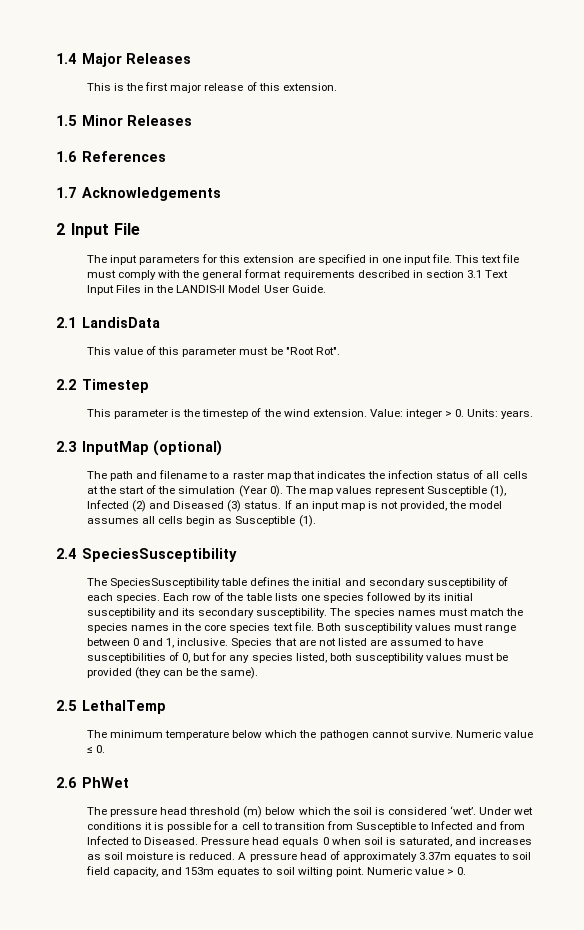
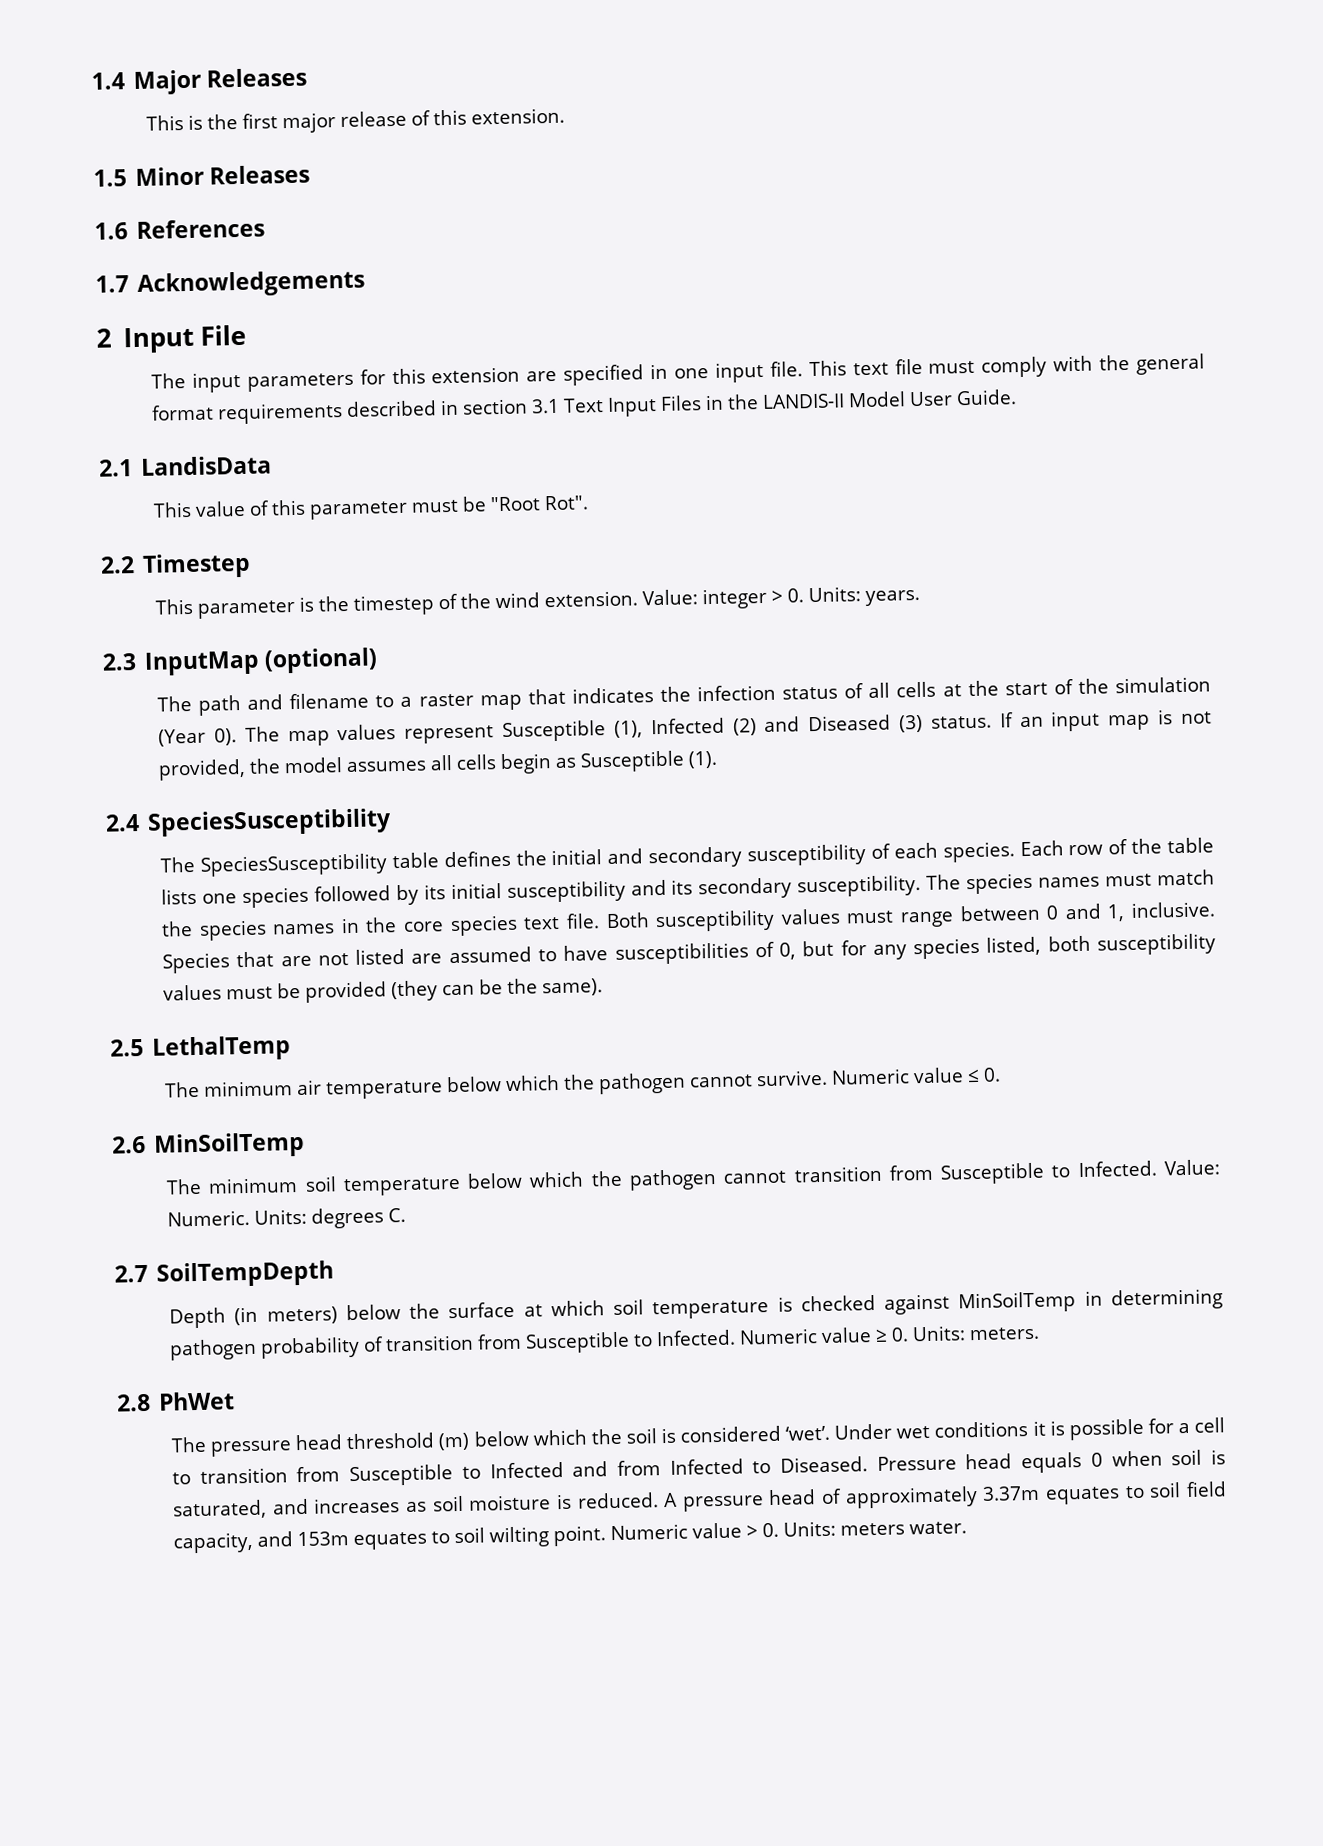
- The minimum temperature below which the pathogen cannot survive.
+ The minimum air temperature below which the pathogen cannot survive.
- 2.6 PhWet
+ 2.6 MinSoilTemp
+ The minimum soil temperature below which the pathogen cannot transition from Susceptible to Infected. Value: Numeric. Units: degrees C.
+ 2.7 SoilTempDepth
+ Depth (in meters) below the surface at which soil temperature is checked against MinSoilTemp in determining pathogen probability of transition from Susceptible to Infected. Numeric value ≥ 0. Units: meters.
+ 2.8 PhWet
- Numeric value > 0.
+ Numeric value > 0. Units: meters water.

